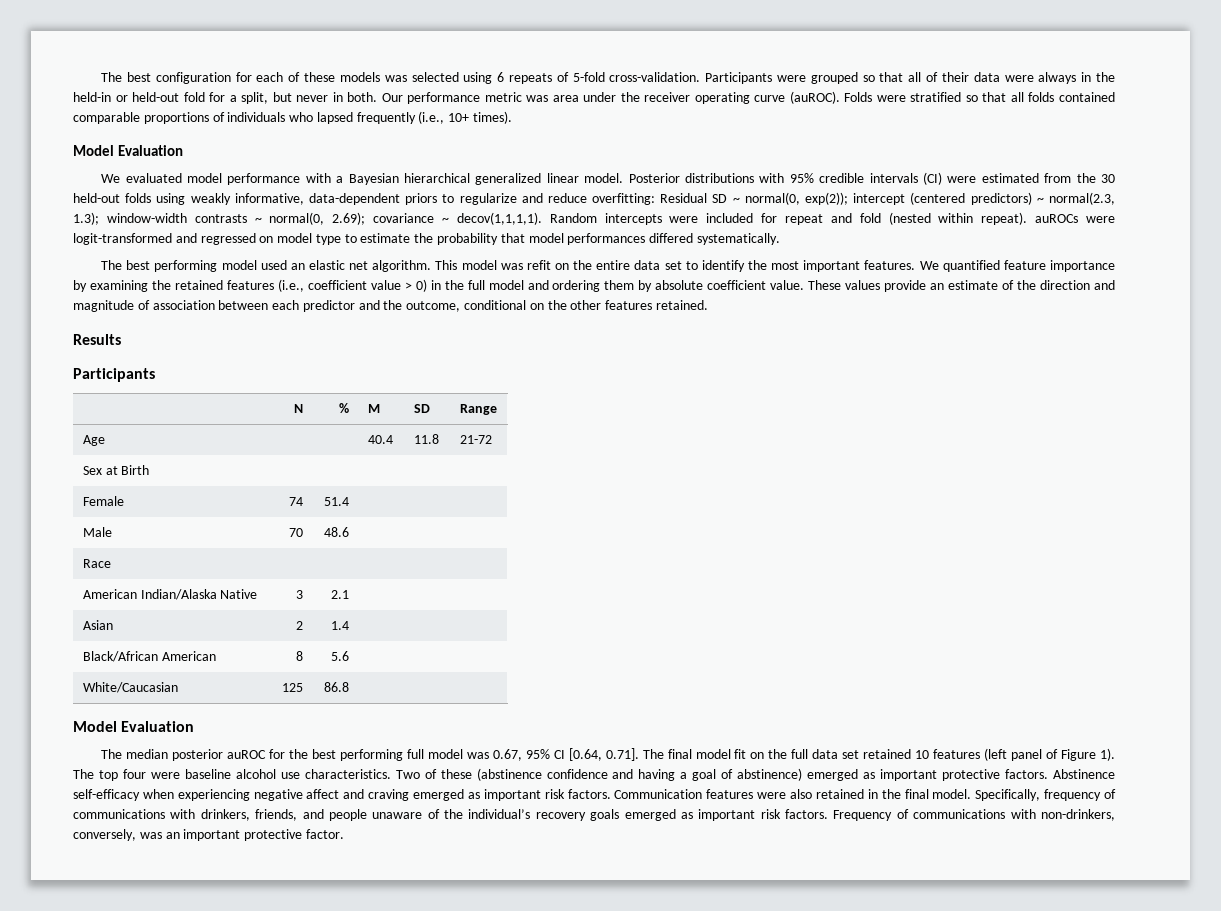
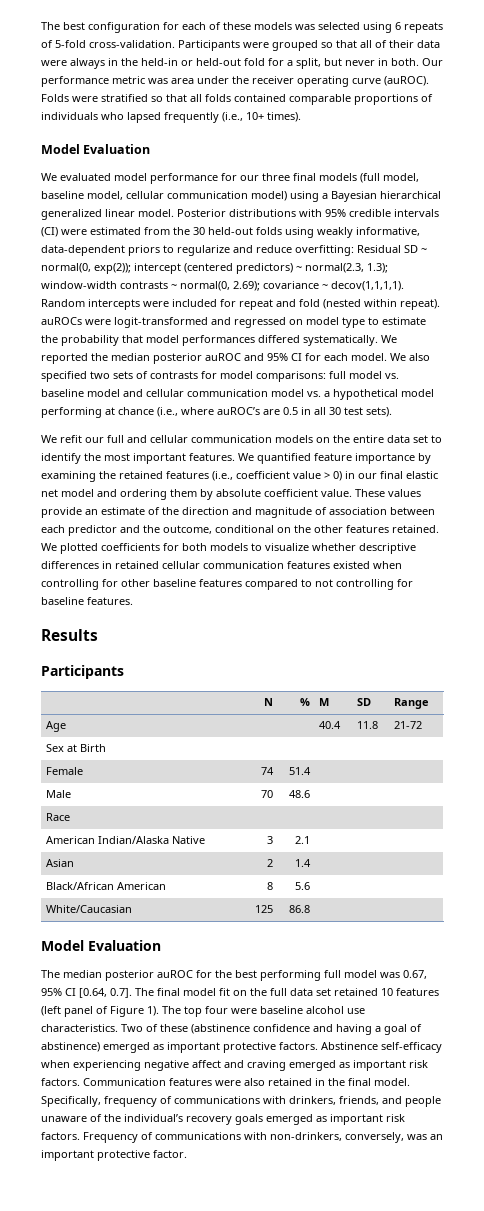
- We evaluated model performance with a Bayesian hierarchical generalized linear model.
+ We evaluated model performance for our three final models (full model, baseline model, cellular communication model) using a Bayesian hierarchical generalized linear model.
- Random intercepts were included for repeat and fold (nested within repeat). auROCs were logit-transformed and regressed on model type to estimate the probability that model performances differed systematically.
- The best performing model used an elastic net algorithm. This model was refit on the entire data set to identify the most important features.
+ Random intercepts were included for repeat and fold (nested within repeat). auROCs were logit-transformed and regressed on model type to estimate the probability that model performances differed systematically. We reported the median posterior auROC and 95% CI for each model. We also specified two sets of contrasts for model comparisons: full model vs. baseline model and cellular communication model vs. a hypothetical model performing at chance (i.e., where auROC’s are 0.5 in all 30 test sets).
+ We refit our full and cellular communication models on the entire data set to identify the most important features.
- We quantified feature importance by examining the retained features (i.e., coefficient value > 0) in the full model and ordering them by absolute coefficient value.
+ We quantified feature importance by examining the retained features (i.e., coefficient value > 0) in our final elastic net model and ordering them by absolute coefficient value.
+ We plotted coefficients for both models to visualize whether descriptive differences in retained cellular communication features existed when controlling for other baseline features compared to not controlling for baseline features.
- The median posterior auROC for the best performing full model was 0.67, 95% CI [0.64, 0.71]. The final model fit on the full data set retained 10 features (left panel of Figure 1).
+ The median posterior auROC for the best performing full model was 0.67, 95% CI [0.64, 0.7]. The final model fit on the full data set retained 10 features (left panel of Figure 1).

